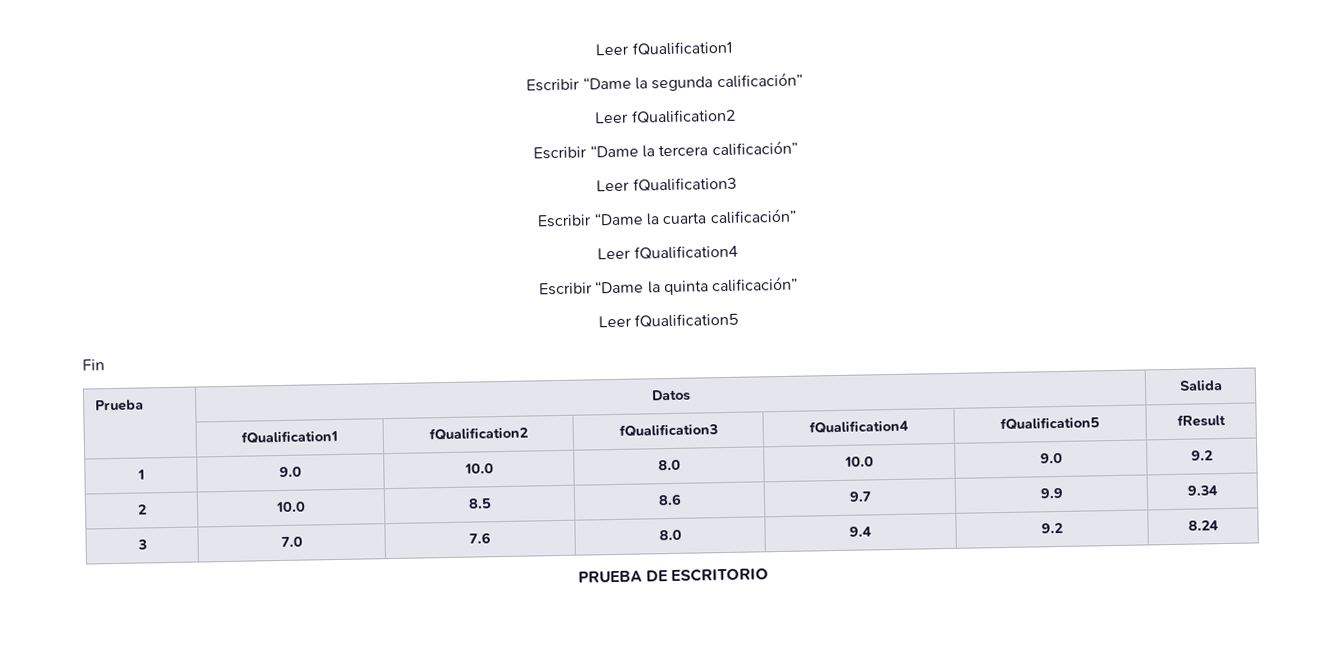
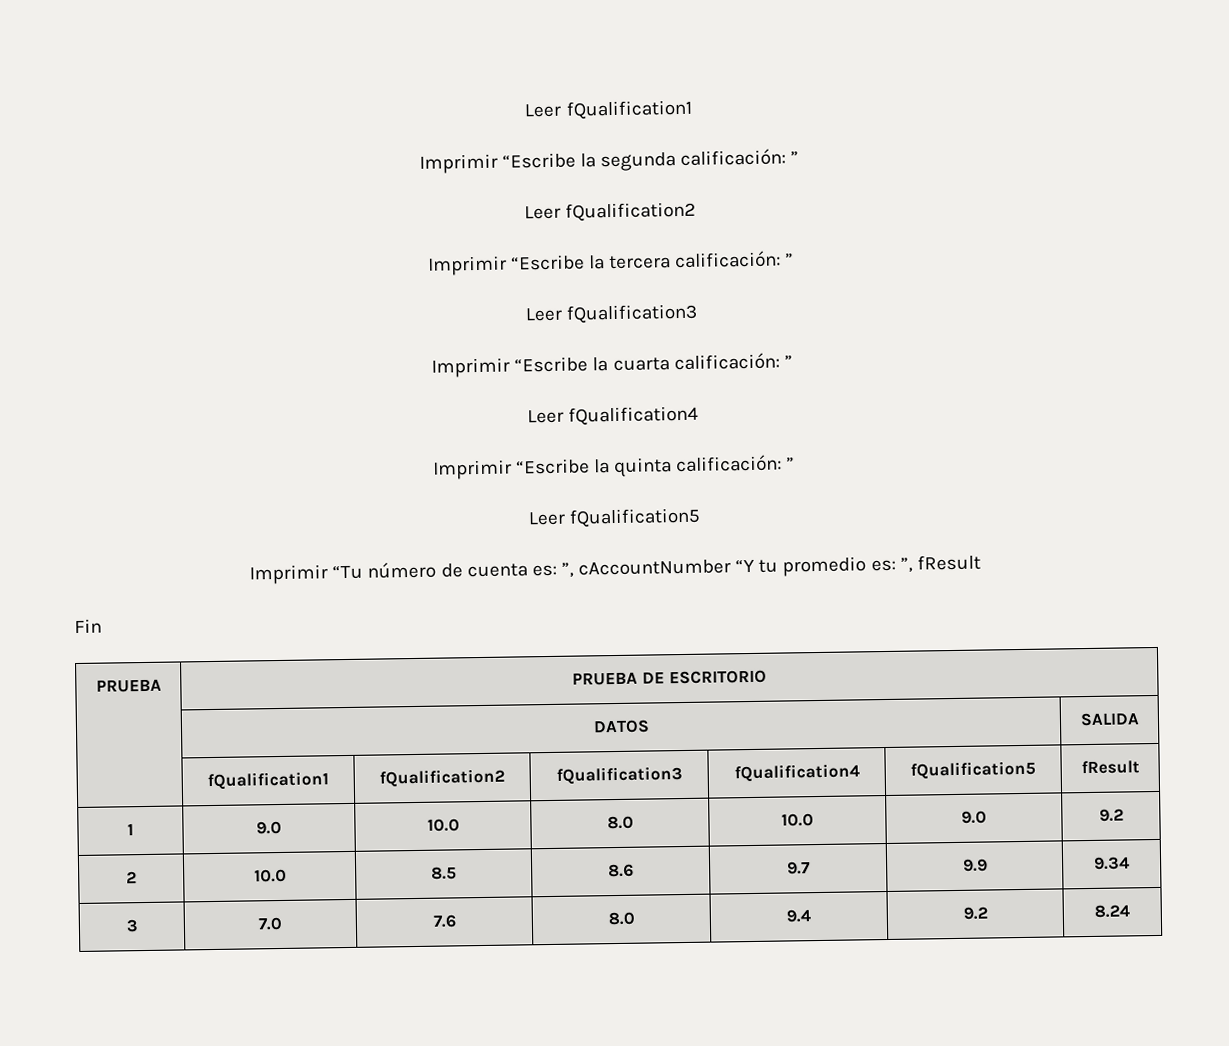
- Escribir “Dame la segunda calificación”
+ Imprimir “Escribe la segunda calificación: ”
  Leer fQualification2
- Escribir “Dame la tercera calificación”
+ Imprimir “Escribe la tercera calificación: ”
  Leer fQualification3
- Escribir “Dame la cuarta calificación”
+ Imprimir “Escribe la cuarta calificación: ”
  Leer fQualification4
- Escribir “Dame la quinta calificación”
+ Imprimir “Escribe la quinta calificación: ”
  Leer fQualification5
+ Imprimir “Tu número de cuenta es: ”, cAccountNumber “Y tu promedio es: ”, fResult
  Fin
- Prueba | Datos | Salida
+ PRUEBA | PRUEBA DE ESCRITORIO
+ | DATOS | SALIDA
- PRUEBA DE ESCRITORIO

